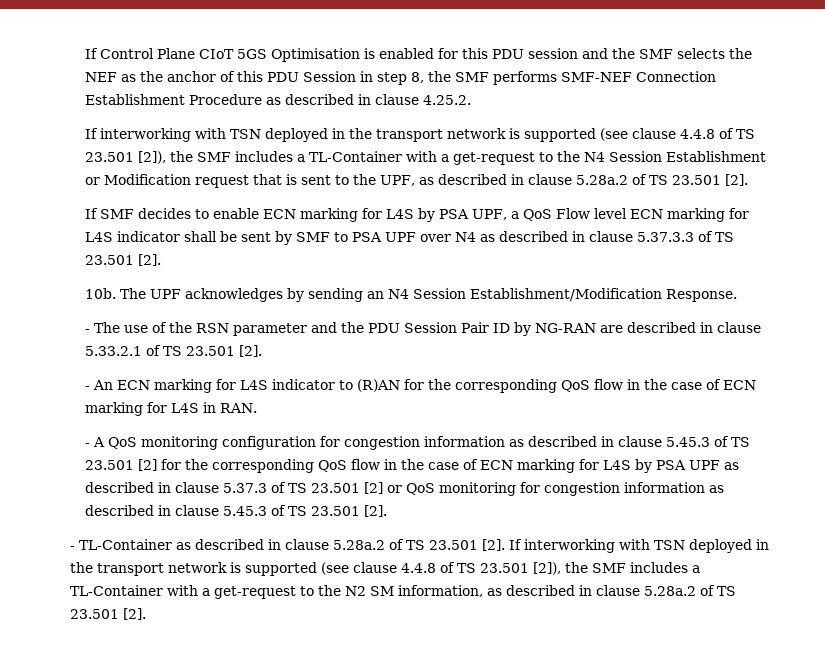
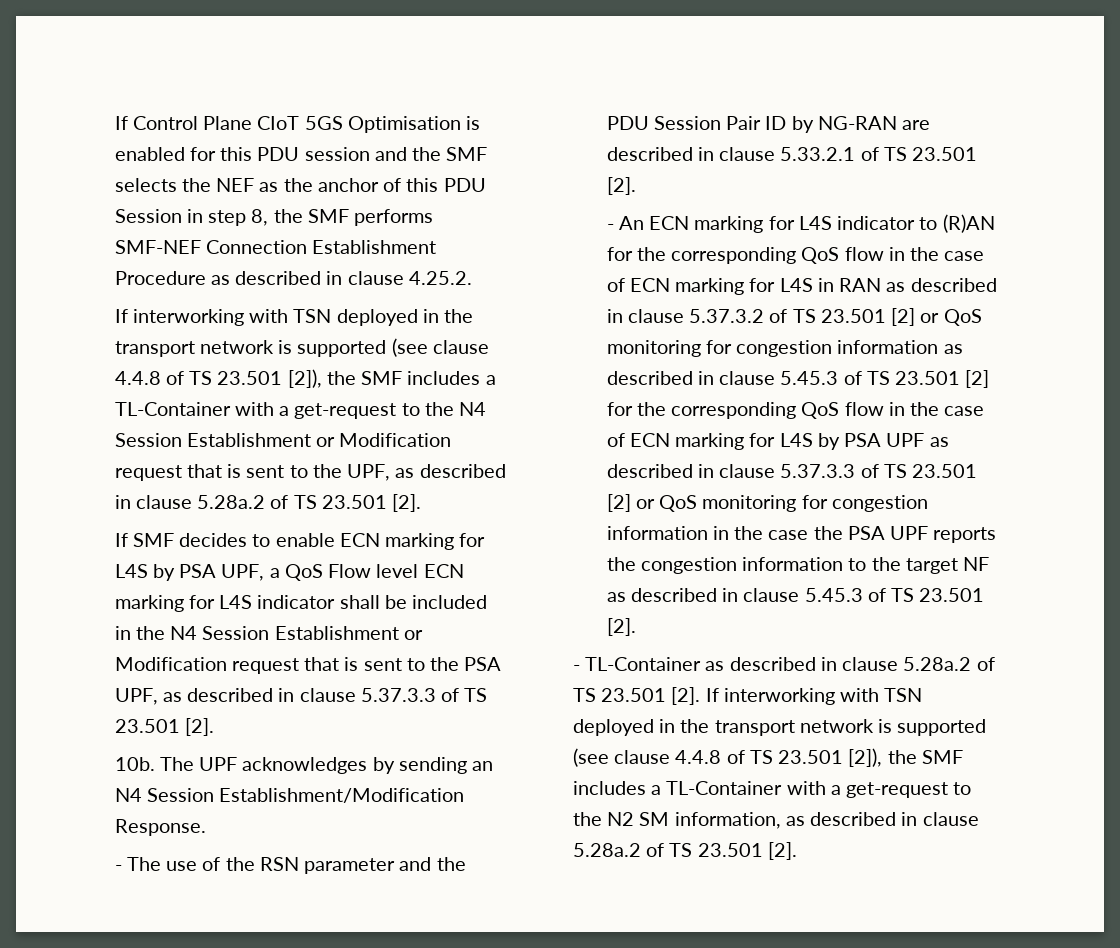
- If SMF decides to enable ECN marking for L4S by PSA UPF, a QoS Flow level ECN marking for L4S indicator shall be sent by SMF to PSA UPF over N4 as described in clause 5.37.3.3 of TS 23.501 [2].
+ If SMF decides to enable ECN marking for L4S by PSA UPF, a QoS Flow level ECN marking for L4S indicator shall be included in the N4 Session Establishment or Modification request that is sent to the PSA UPF, as described in clause 5.37.3.3 of TS 23.501 [2].
- - An ECN marking for L4S indicator to (R)AN for the corresponding QoS flow in the case of ECN marking for L4S in RAN.
- - A QoS monitoring configuration for congestion information as described in clause 5.45.3 of TS 23.501 [2] for the corresponding QoS flow in the case of ECN marking for L4S by PSA UPF as described in clause 5.37.3 of TS 23.501 [2] or QoS monitoring for congestion information as described in clause 5.45.3 of TS 23.501 [2].
+ - An ECN marking for L4S indicator to (R)AN for the corresponding QoS flow in the case of ECN marking for L4S in RAN as described in clause 5.37.3.2 of TS 23.501 [2] or QoS monitoring for congestion information as described in clause 5.45.3 of TS 23.501 [2] for the corresponding QoS flow in the case of ECN marking for L4S by PSA UPF as described in clause 5.37.3.3 of TS 23.501 [2] or QoS monitoring for congestion information in the case the PSA UPF reports the congestion information to the target NF as described in clause 5.45.3 of TS 23.501 [2].

